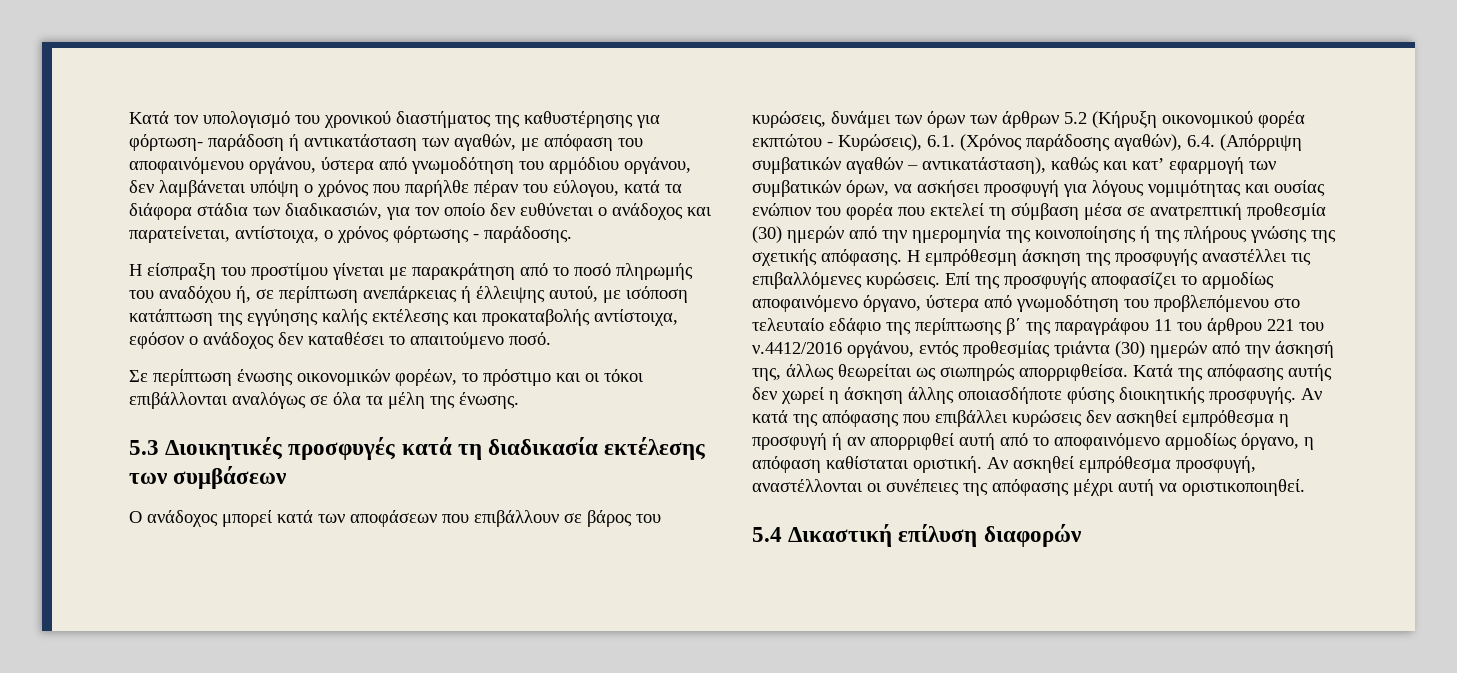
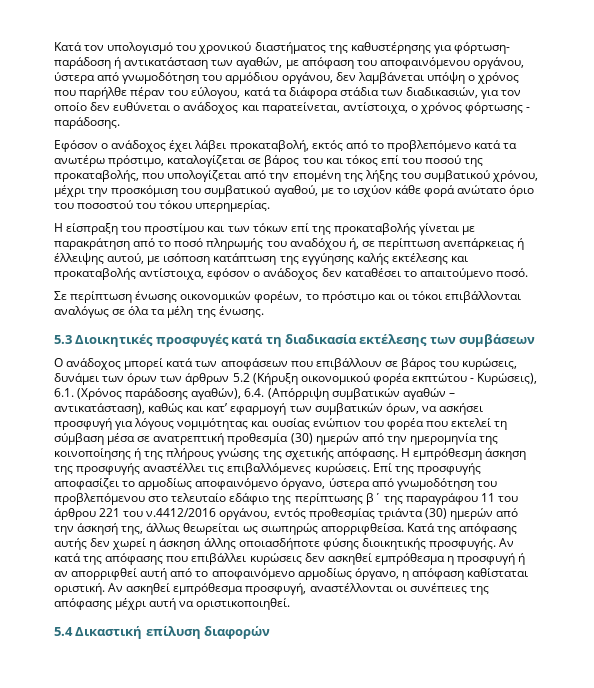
- Η είσπραξη του προστίμου γίνεται με παρακράτηση από το ποσό πληρωμής του αναδόχου ή, σε περίπτωση ανεπάρκειας ή έλλειψης αυτού, με ισόποση κατάπτωση της εγγύησης καλής εκτέλεσης και προκαταβολής αντίστοιχα, εφόσον ο ανάδοχος δεν καταθέσει το απαιτούμενο ποσό.
+ Εφόσον ο ανάδοχος έχει λάβει προκαταβολή, εκτός από το προβλεπόμενο κατά τα ανωτέρω πρόστιμο, καταλογίζεται σε βάρος του και τόκος επί του ποσού της προκαταβολής, που υπολογίζεται από την επομένη της λήξης του συμβατικού χρόνου, μέχρι την προσκόμιση του συμβατικού αγαθού, με το ισχύον κάθε φορά ανώτατο όριο του ποσοστού του τόκου υπερημερίας.
+ Η είσπραξη του προστίμου και των τόκων επί της προκαταβολής γίνεται με παρακράτηση από το ποσό πληρωμής του αναδόχου ή, σε περίπτωση ανεπάρκειας ή έλλειψης αυτού, με ισόποση κατάπτωση της εγγύησης καλής εκτέλεσης και προκαταβολής αντίστοιχα, εφόσον ο ανάδοχος δεν καταθέσει το απαιτούμενο ποσό.

